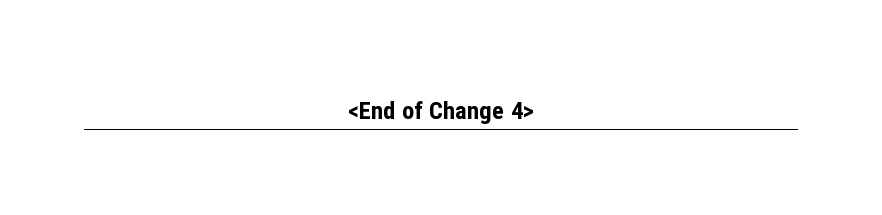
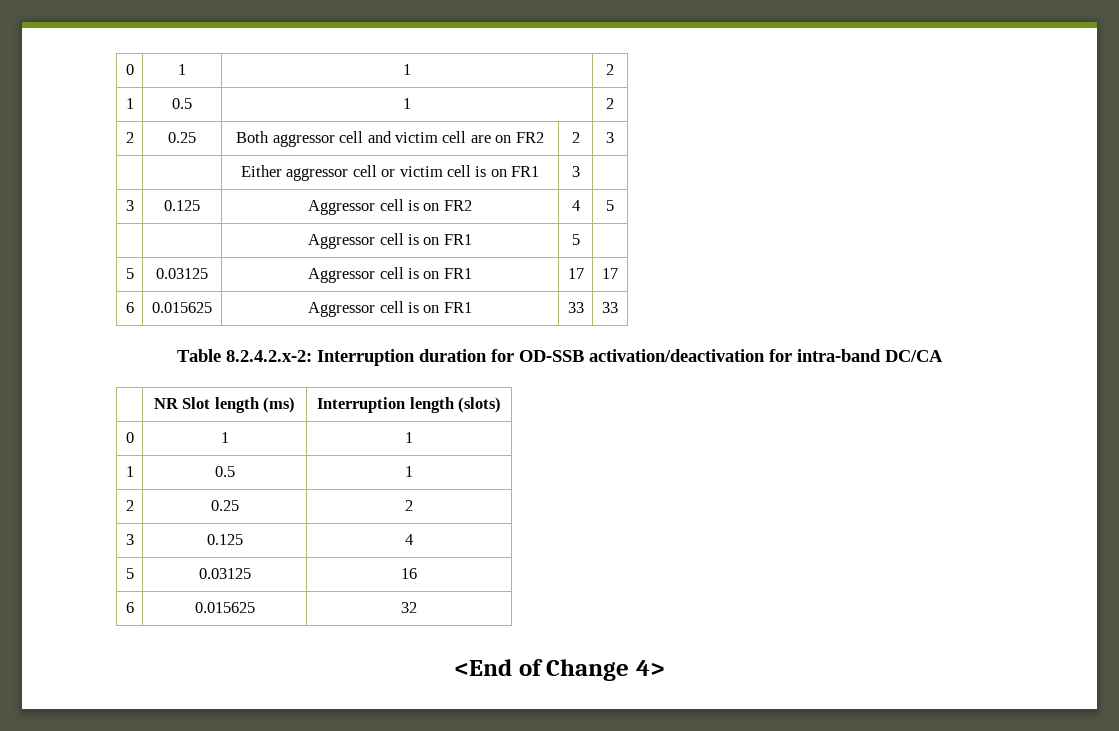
+ 0 | 1 | 1 | 2
+ 1 | 0.5 | 1 | 2
+ 2 | 0.25 | Both aggressor cell and victim cell are on FR2 | 2 | 3
+ | | Either aggressor cell or victim cell is on FR1 | 3 |
+ 3 | 0.125 | Aggressor cell is on FR2 | 4 | 5
+ | | Aggressor cell is on FR1 | 5 |
+ 5 | 0.03125 | Aggressor cell is on FR1 | 17 | 17
+ 6 | 0.015625 | Aggressor cell is on FR1 | 33 | 33
+ Table 8.2.4.2.x-2: Interruption duration for OD-SSB activation/deactivation for intra-band DC/CA
+ | NR Slot length (ms) | Interruption length (slots)
+ 0 | 1 | 1
+ 1 | 0.5 | 1
+ 2 | 0.25 | 2
+ 3 | 0.125 | 4
+ 5 | 0.03125 | 16
+ 6 | 0.015625 | 32

